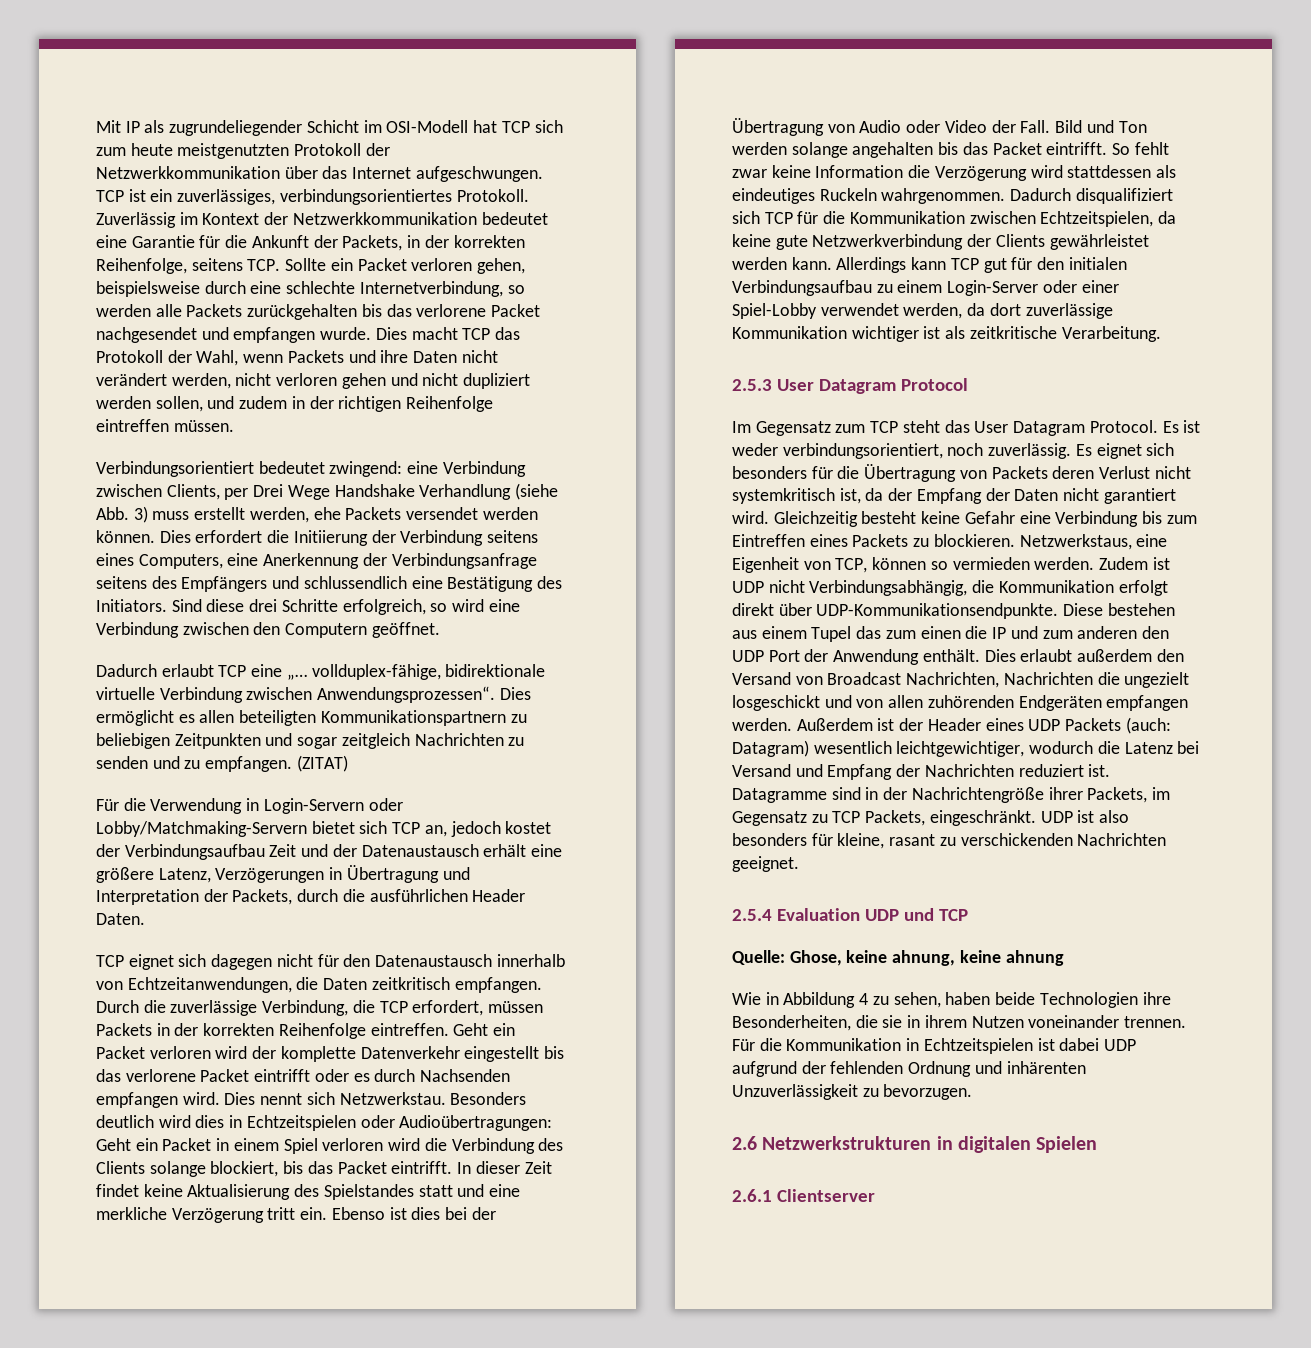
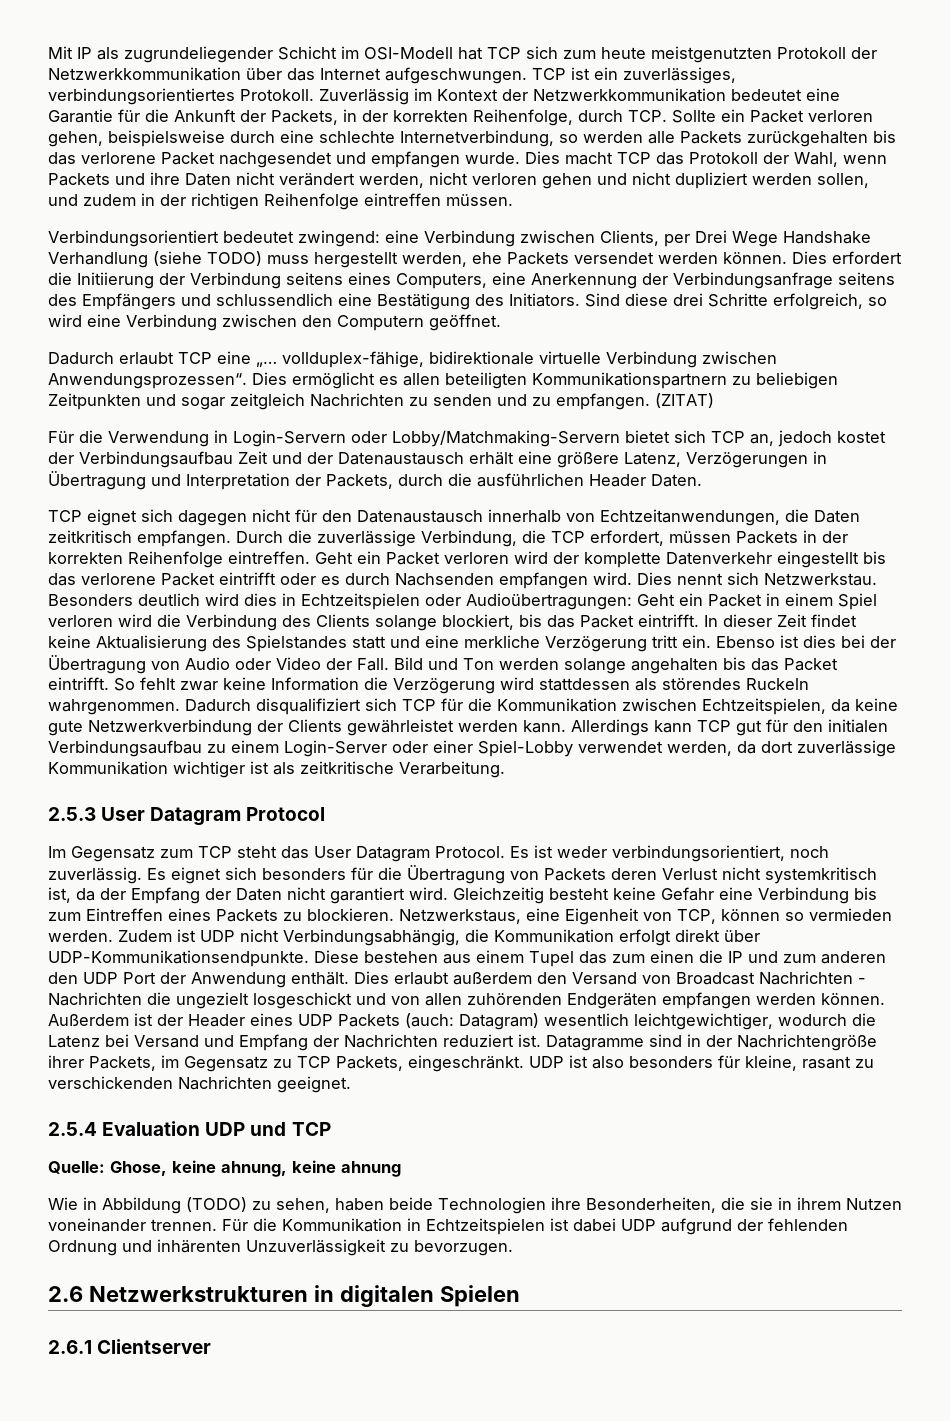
- Zuverlässig im Kontext der Netzwerkkommunikation bedeutet eine Garantie für die Ankunft der Packets, in der korrekten Reihenfolge, seitens TCP. Sollte ein Packet verloren gehen, beispielsweise durch eine schlechte Internetverbindung, so werden alle Packets zurückgehalten bis das verlorene Packet nachgesendet und empfangen wurde.
+ Zuverlässig im Kontext der Netzwerkkommunikation bedeutet eine Garantie für die Ankunft der Packets, in der korrekten Reihenfolge, durch TCP. Sollte ein Packet verloren gehen, beispielsweise durch eine schlechte Internetverbindung, so werden alle Packets zurückgehalten bis das verlorene Packet nachgesendet und empfangen wurde.
- Verbindungsorientiert bedeutet zwingend: eine Verbindung zwischen Clients, per Drei Wege Handshake Verhandlung (siehe Abb. 3) muss erstellt werden, ehe Packets versendet werden können.
+ Verbindungsorientiert bedeutet zwingend: eine Verbindung zwischen Clients, per Drei Wege Handshake Verhandlung (siehe TODO) muss hergestellt werden, ehe Packets versendet werden können.
- So fehlt zwar keine Information die Verzögerung wird stattdessen als eindeutiges Ruckeln wahrgenommen.
+ So fehlt zwar keine Information die Verzögerung wird stattdessen als störendes Ruckeln wahrgenommen.
- Dies erlaubt außerdem den Versand von Broadcast Nachrichten, Nachrichten die ungezielt losgeschickt und von allen zuhörenden Endgeräten empfangen werden.
+ Dies erlaubt außerdem den Versand von Broadcast Nachrichten - Nachrichten die ungezielt losgeschickt und von allen zuhörenden Endgeräten empfangen werden können.
- Wie in Abbildung 4 zu sehen, haben beide Technologien ihre Besonderheiten, die sie in ihrem Nutzen voneinander trennen.
+ Wie in Abbildung (TODO) zu sehen, haben beide Technologien ihre Besonderheiten, die sie in ihrem Nutzen voneinander trennen.

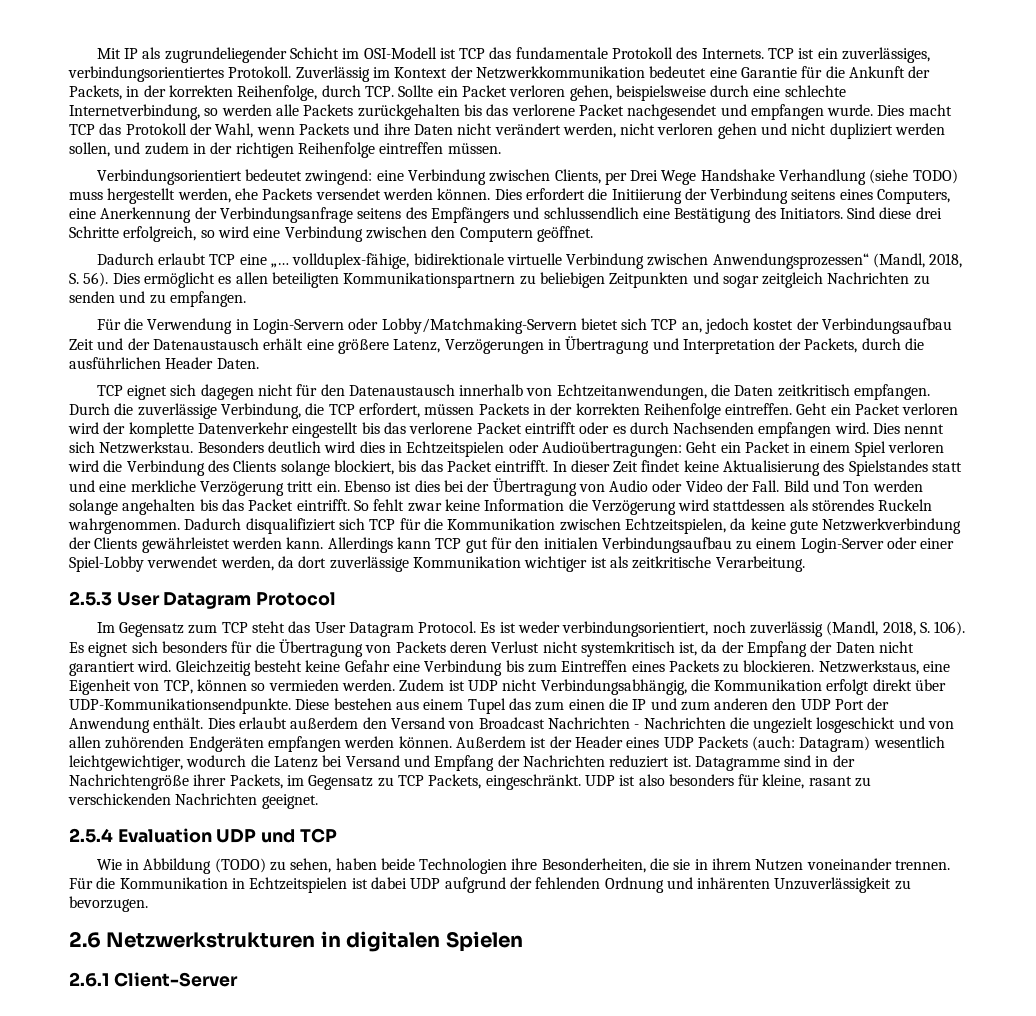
- Mit IP als zugrundeliegender Schicht im OSI-Modell hat TCP sich zum heute meistgenutzten Protokoll der Netzwerkkommunikation über das Internet aufgeschwungen.
+ Mit IP als zugrundeliegender Schicht im OSI-Modell ist TCP das fundamentale Protokoll des Internets.
- Dadurch erlaubt TCP eine „… vollduplex-fähige, bidirektionale virtuelle Verbindung zwischen Anwendungsprozessen“.
+ Dadurch erlaubt TCP eine „… vollduplex-fähige, bidirektionale virtuelle Verbindung zwischen Anwendungsprozessen“ (Mandl, 2018, S. 56).
- (ZITAT)
- Es ist weder verbindungsorientiert, noch zuverlässig.
+ Es ist weder verbindungsorientiert, noch zuverlässig (Mandl, 2018, S. 106).
- Quelle: Ghose, keine ahnung, keine ahnung
- 2.6.1 Clientserver
+ 2.6.1 Client-Server

